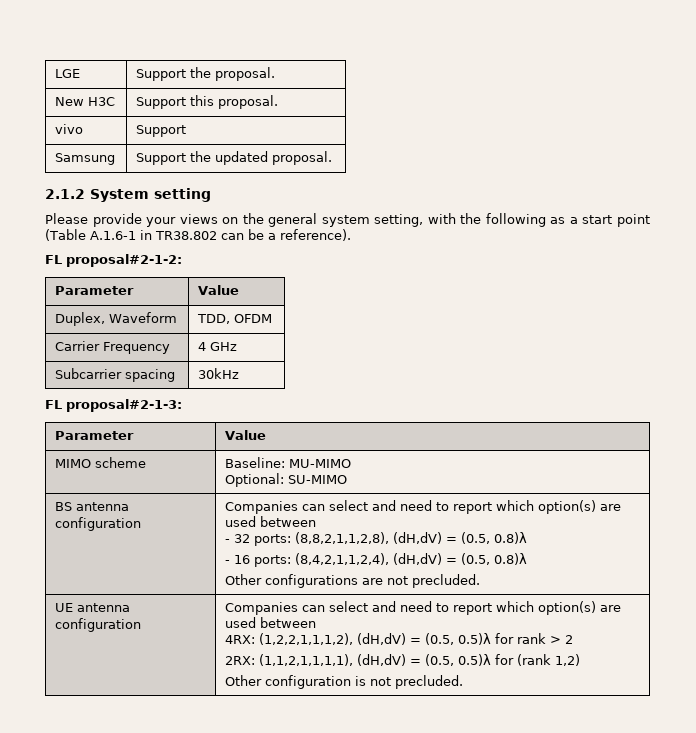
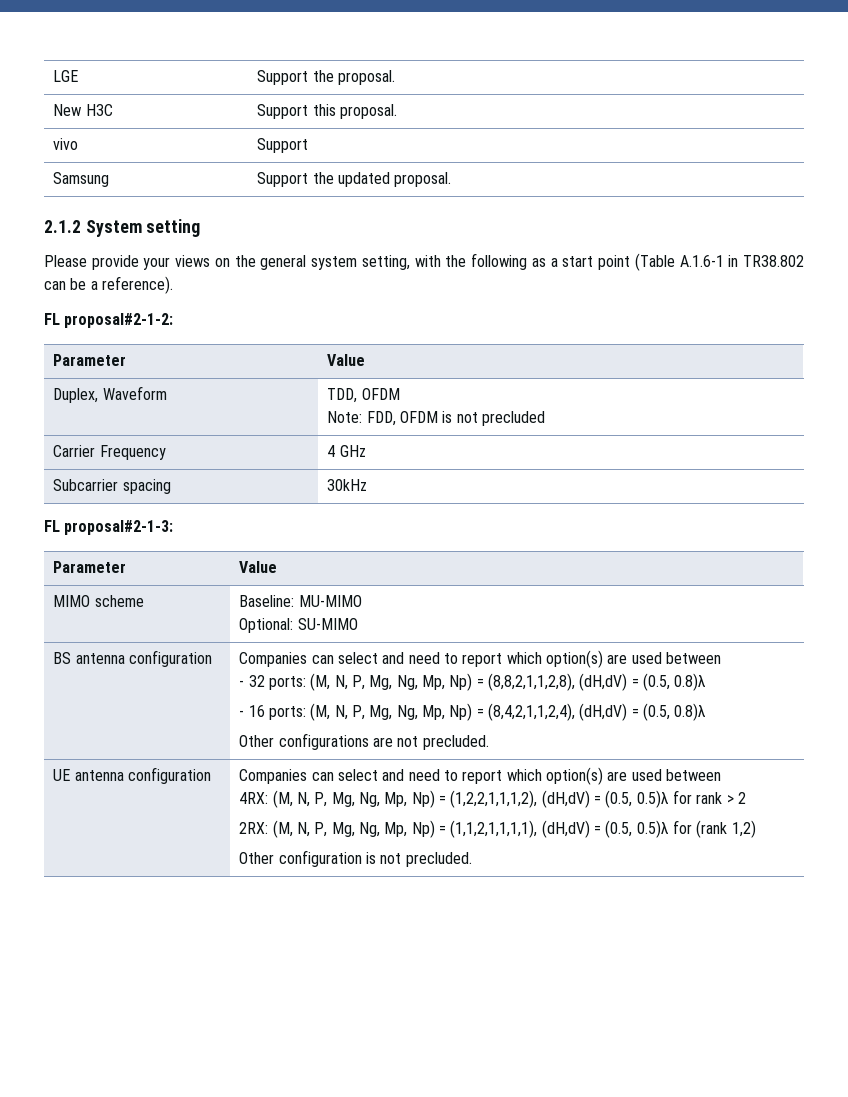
  Duplex, Waveform | TDD, OFDM
+ Note: FDD, OFDM is not precluded
- - 32 ports: (8,8,2,1,1,2,8), (dH,dV) = (0.5, 0.8)λ
+ - 32 ports: (M, N, P, Mg, Ng, Mp, Np) = (8,8,2,1,1,2,8), (dH,dV) = (0.5, 0.8)λ
- - 16 ports: (8,4,2,1,1,2,4), (dH,dV) = (0.5, 0.8)λ
+ - 16 ports: (M, N, P, Mg, Ng, Mp, Np) = (8,4,2,1,1,2,4), (dH,dV) = (0.5, 0.8)λ
- 4RX: (1,2,2,1,1,1,2), (dH,dV) = (0.5, 0.5)λ for rank > 2
+ 4RX: (M, N, P, Mg, Ng, Mp, Np) = (1,2,2,1,1,1,2), (dH,dV) = (0.5, 0.5)λ for rank > 2
- 2RX: (1,1,2,1,1,1,1), (dH,dV) = (0.5, 0.5)λ for (rank 1,2)
+ 2RX: (M, N, P, Mg, Ng, Mp, Np) = (1,1,2,1,1,1,1), (dH,dV) = (0.5, 0.5)λ for (rank 1,2)

